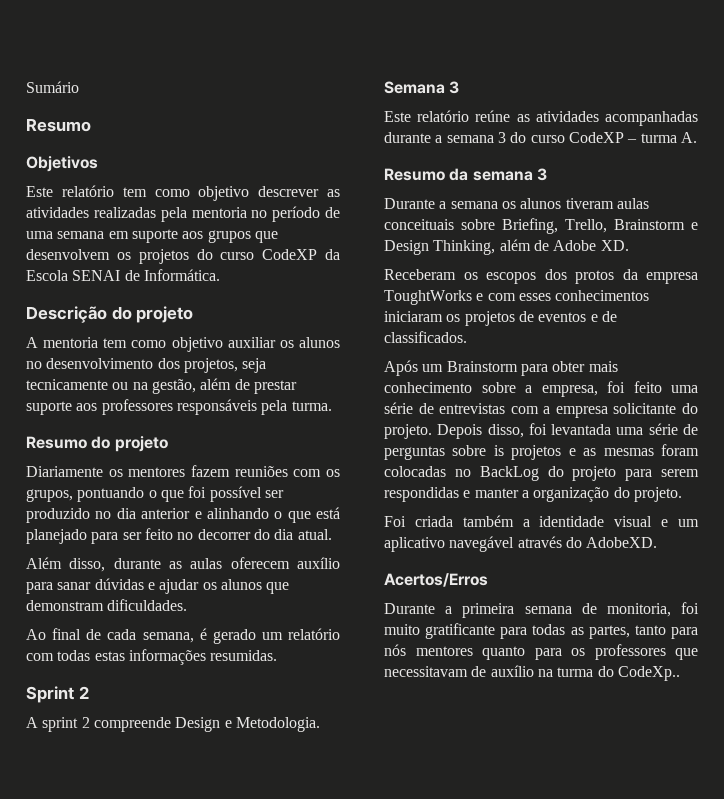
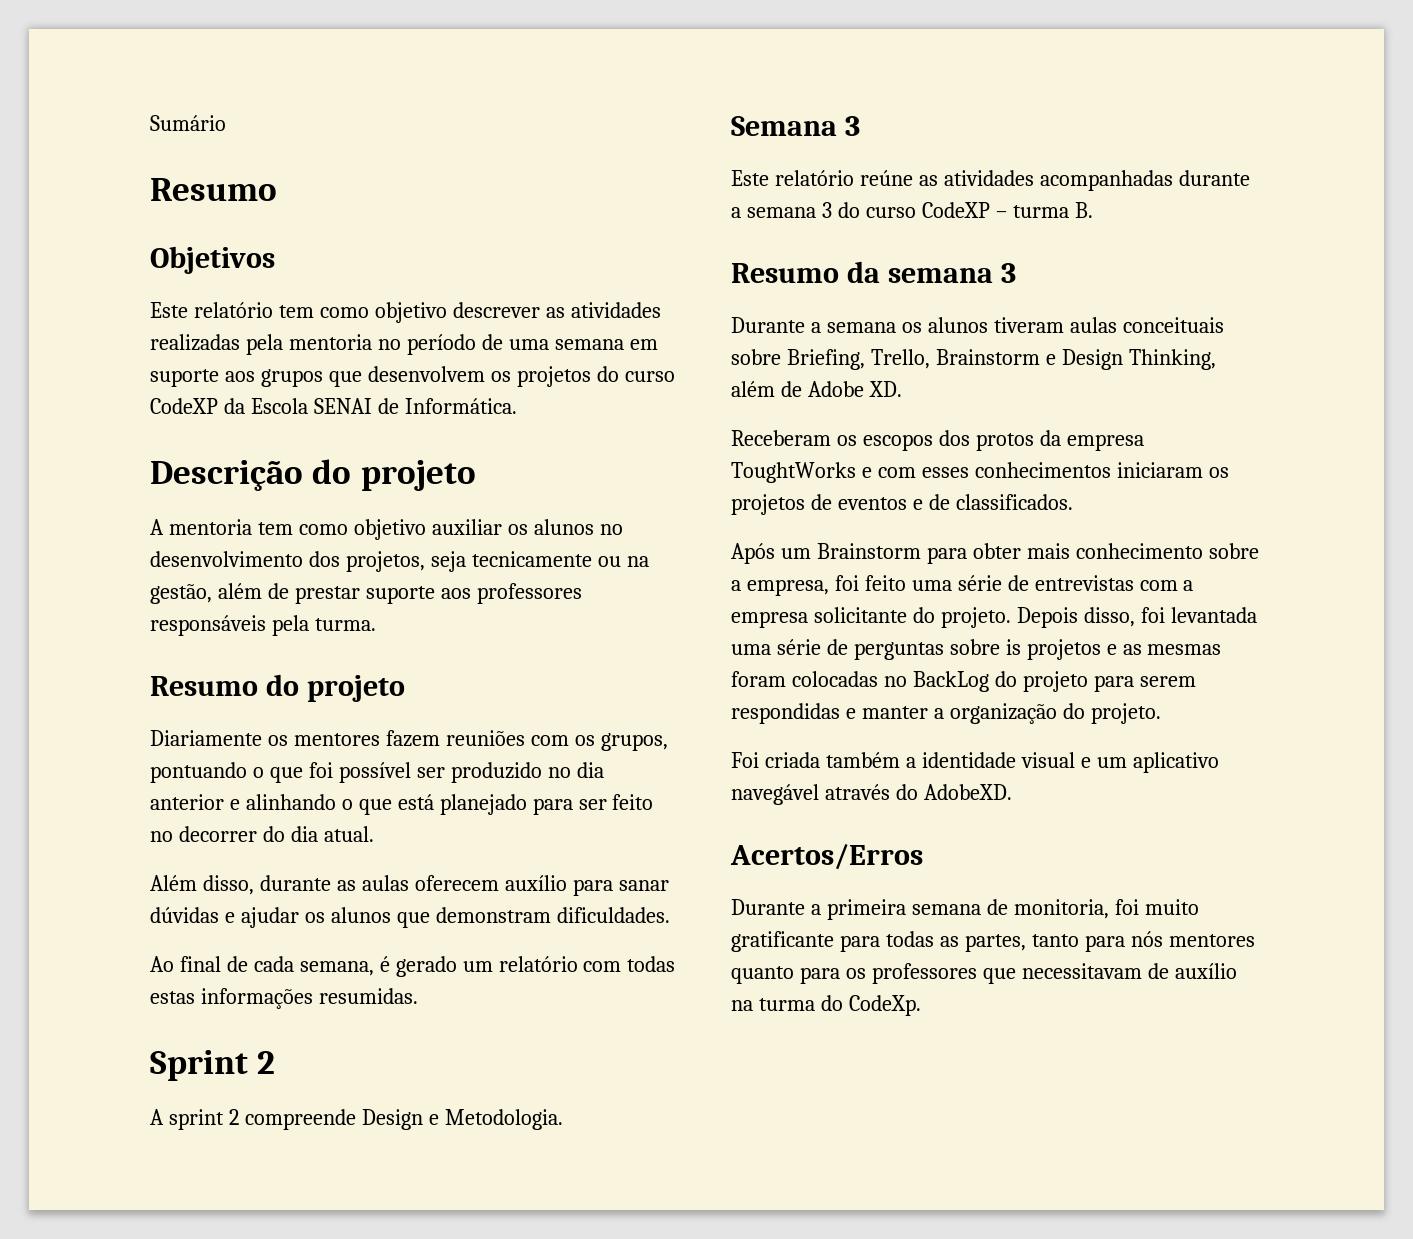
- Este relatório reúne as atividades acompanhadas durante a semana 3 do curso CodeXP – turma A.
+ Este relatório reúne as atividades acompanhadas durante a semana 3 do curso CodeXP – turma B.
- Durante a primeira semana de monitoria, foi muito gratificante para todas as partes, tanto para nós mentores quanto para os professores que necessitavam de auxílio na turma do CodeXp..
+ Durante a primeira semana de monitoria, foi muito gratificante para todas as partes, tanto para nós mentores quanto para os professores que necessitavam de auxílio na turma do CodeXp.

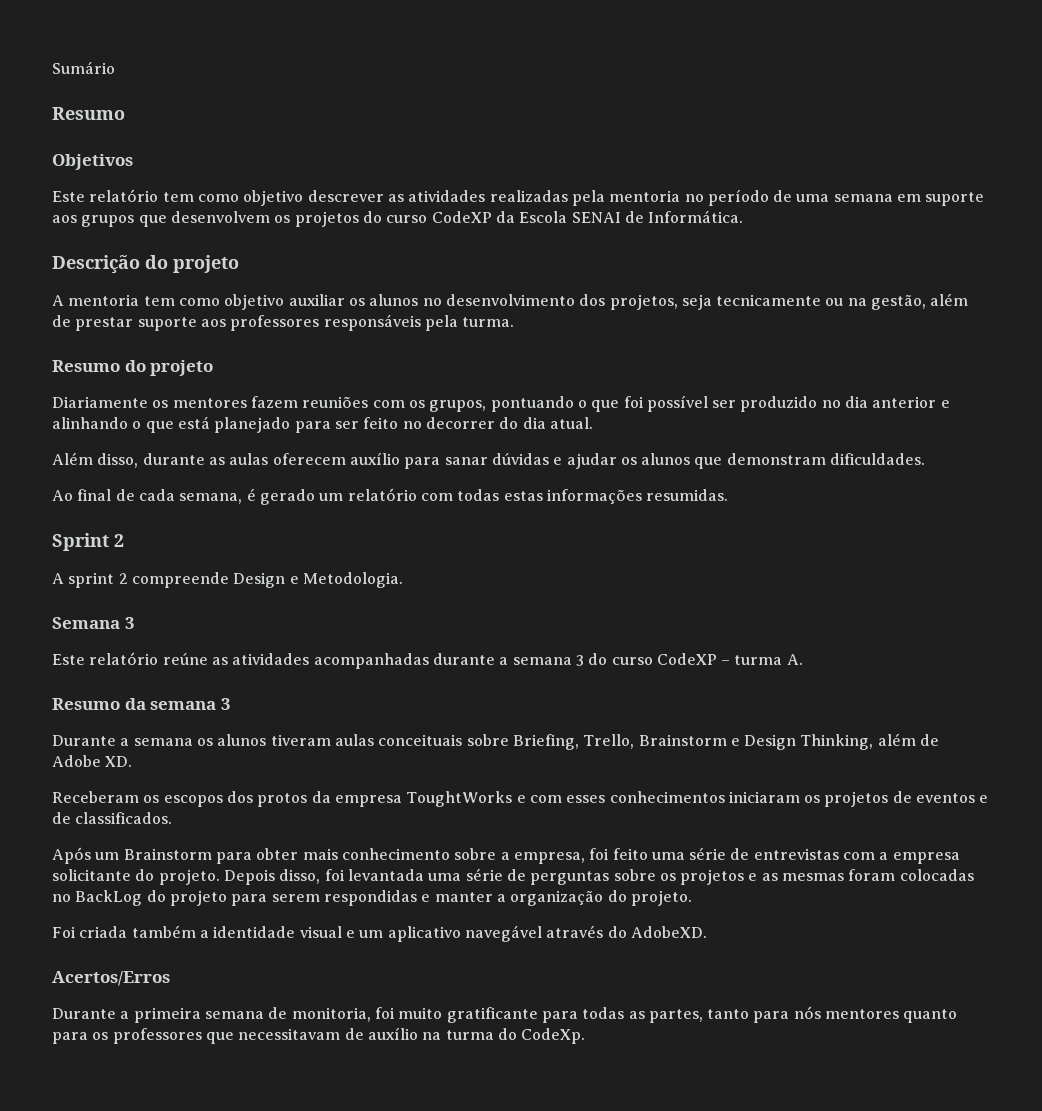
- Este relatório reúne as atividades acompanhadas durante a semana 3 do curso CodeXP – turma B.
+ Este relatório reúne as atividades acompanhadas durante a semana 3 do curso CodeXP – turma A.
- Depois disso, foi levantada uma série de perguntas sobre is projetos e as mesmas foram colocadas no BackLog do projeto para serem respondidas e manter a organização do projeto.
+ Depois disso, foi levantada uma série de perguntas sobre os projetos e as mesmas foram colocadas no BackLog do projeto para serem respondidas e manter a organização do projeto.

